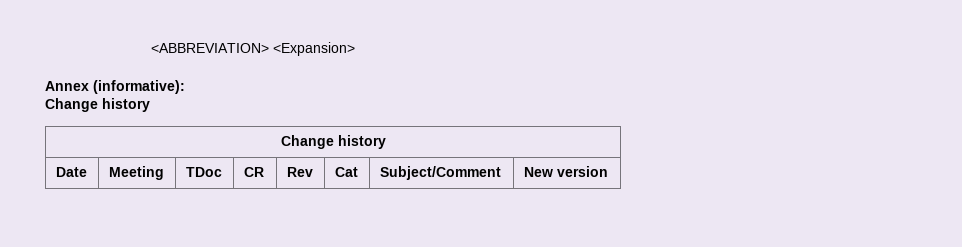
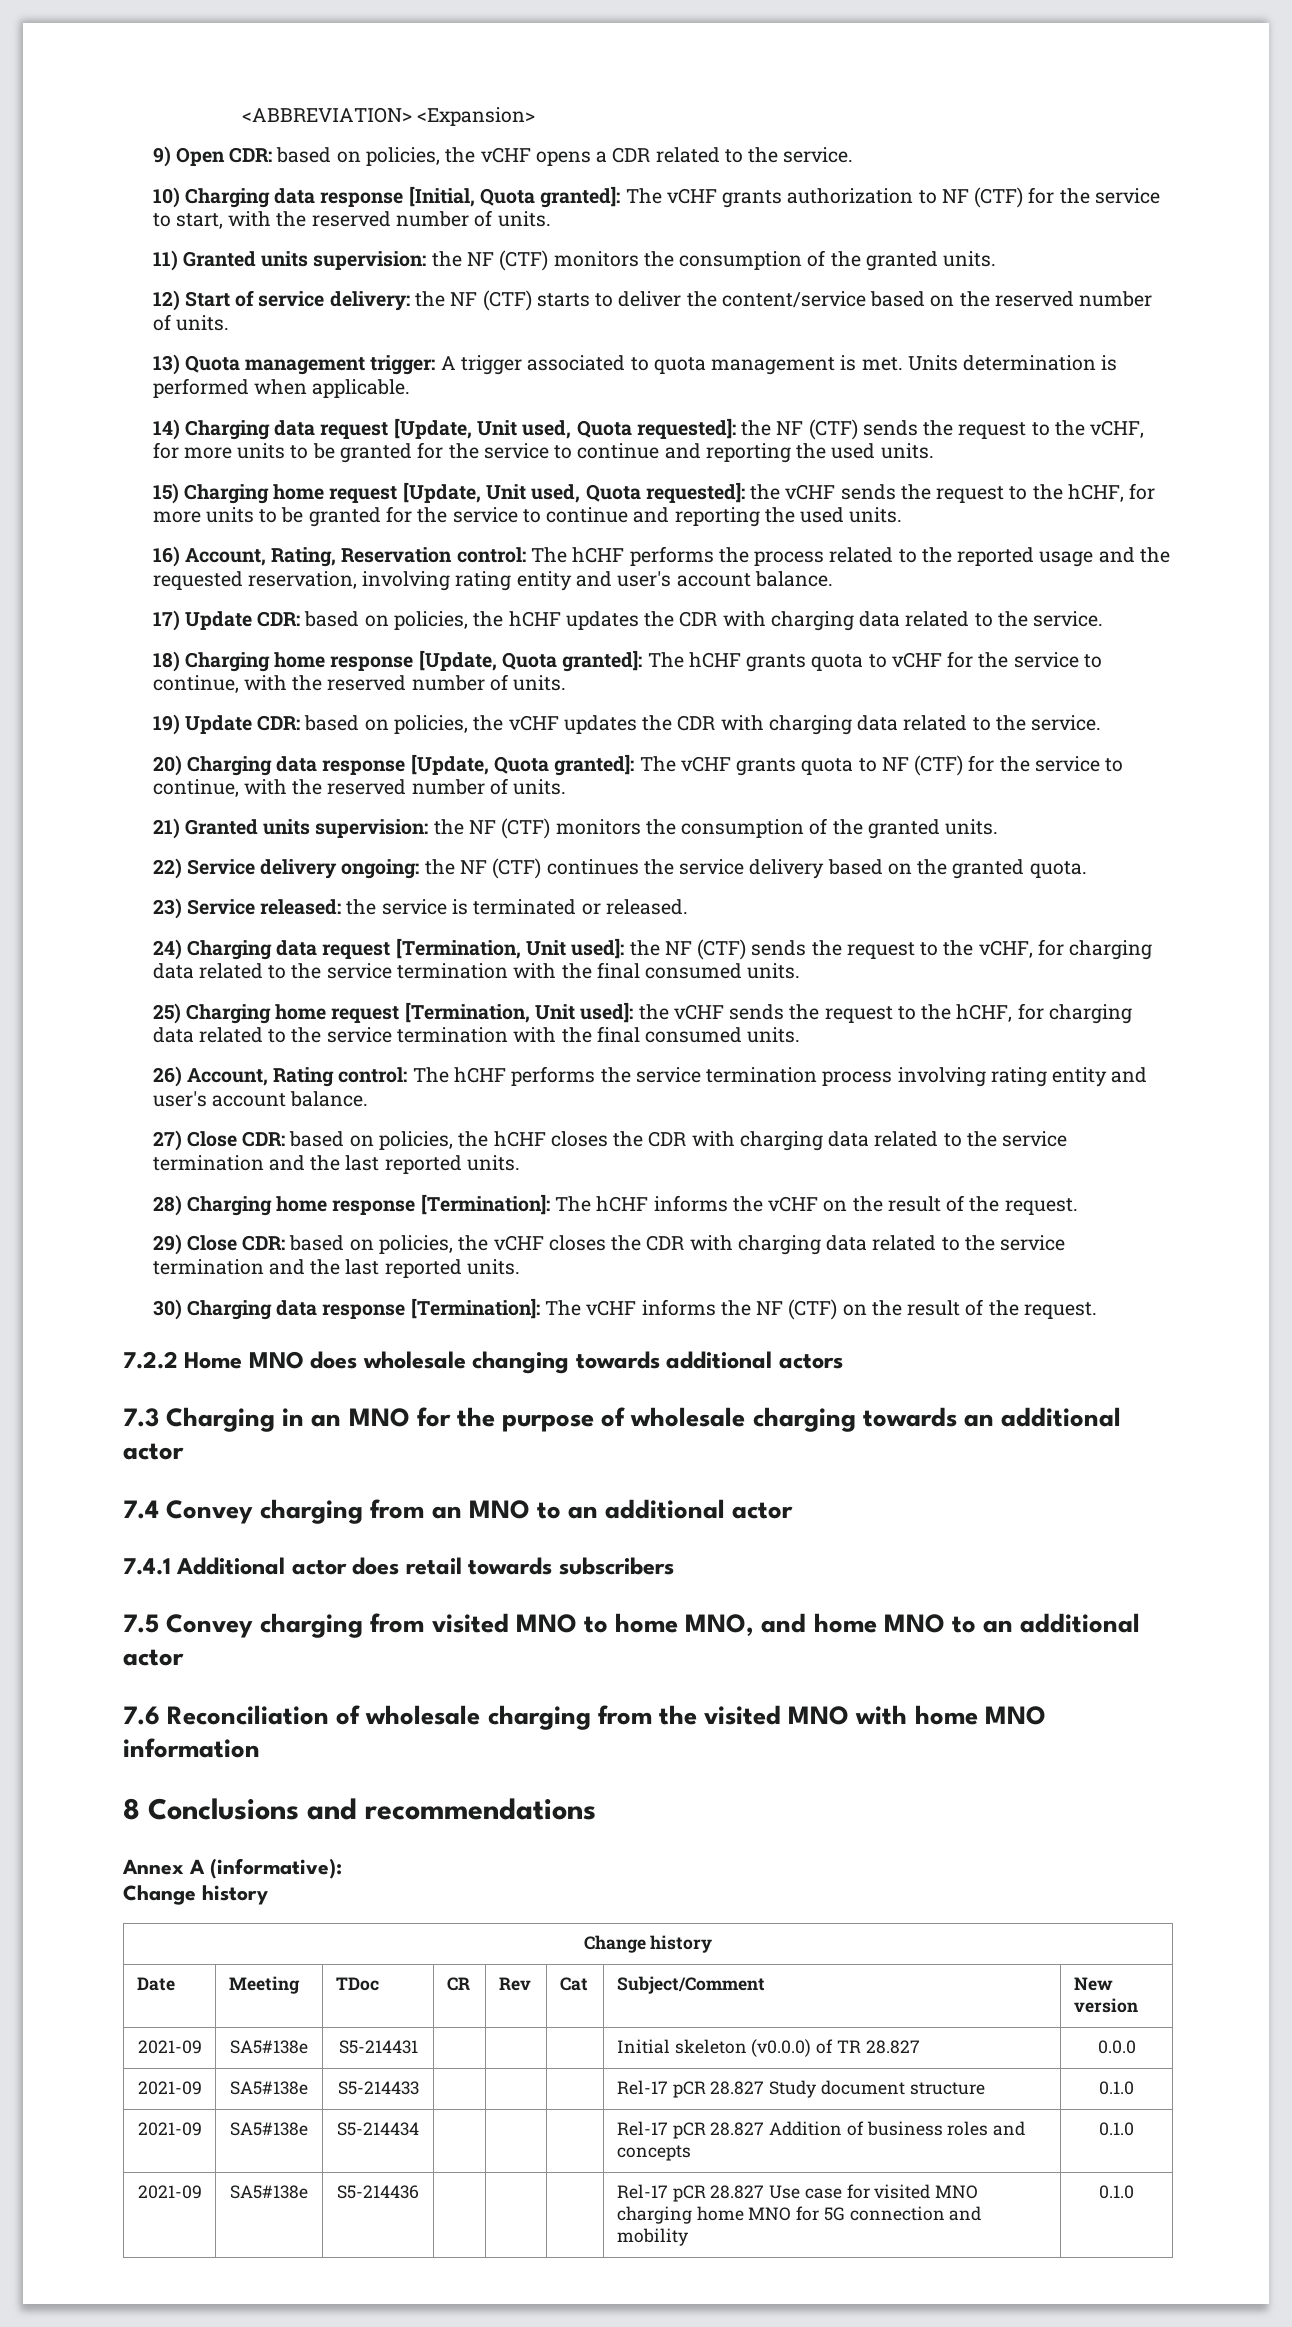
+ 9) Open CDR: based on policies, the vCHF opens a CDR related to the service.
+ 10) Charging data response [Initial, Quota granted]: The vCHF grants authorization to NF (CTF) for the service to start, with the reserved number of units.
+ 11) Granted units supervision: the NF (CTF) monitors the consumption of the granted units.
+ 12) Start of service delivery: the NF (CTF) starts to deliver the content/service based on the reserved number of units.
+ 13) Quota management trigger: A trigger associated to quota management is met. Units determination is performed when applicable.
+ 14) Charging data request [Update, Unit used, Quota requested]: the NF (CTF) sends the request to the vCHF, for more units to be granted for the service to continue and reporting the used units.
+ 15) Charging home request [Update, Unit used, Quota requested]: the vCHF sends the request to the hCHF, for more units to be granted for the service to continue and reporting the used units.
+ 16) Account, Rating, Reservation control: The hCHF performs the process related to the reported usage and the requested reservation, involving rating entity and user's account balance.
+ 17) Update CDR: based on policies, the hCHF updates the CDR with charging data related to the service.
+ 18) Charging home response [Update, Quota granted]: The hCHF grants quota to vCHF for the service to continue, with the reserved number of units.
+ 19) Update CDR: based on policies, the vCHF updates the CDR with charging data related to the service.
+ 20) Charging data response [Update, Quota granted]: The vCHF grants quota to NF (CTF) for the service to continue, with the reserved number of units.
+ 21) Granted units supervision: the NF (CTF) monitors the consumption of the granted units.
+ 22) Service delivery ongoing: the NF (CTF) continues the service delivery based on the granted quota.
+ 23) Service released: the service is terminated or released.
+ 24) Charging data request [Termination, Unit used]: the NF (CTF) sends the request to the vCHF, for charging data related to the service termination with the final consumed units.
+ 25) Charging home request [Termination, Unit used]: the vCHF sends the request to the hCHF, for charging data related to the service termination with the final consumed units.
+ 26) Account, Rating control: The hCHF performs the service termination process involving rating entity and user's account balance.
+ 27) Close CDR: based on policies, the hCHF closes the CDR with charging data related to the service termination and the last reported units.
+ 28) Charging home response [Termination]: The hCHF informs the vCHF on the result of the request.
+ 29) Close CDR: based on policies, the vCHF closes the CDR with charging data related to the service termination and the last reported units.
+ 30) Charging data response [Termination]: The vCHF informs the NF (CTF) on the result of the request.
+ 7.2.2 Home MNO does wholesale changing towards additional actors
+ 7.3 Charging in an MNO for the purpose of wholesale charging towards an additional actor
+ 7.4 Convey charging from an MNO to an additional actor
+ 7.4.1 Additional actor does retail towards subscribers
+ 7.5 Convey charging from visited MNO to home MNO, and home MNO to an additional actor
+ 7.6 Reconciliation of wholesale charging from the visited MNO with home MNO information
+ 8 Conclusions and recommendations
- Annex (informative):
+ Annex A (informative):
+ 2021-09 | SA5#138e | S5-214431 | | | | Initial skeleton (v0.0.0) of TR 28.827 | 0.0.0
+ 2021-09 | SA5#138e | S5-214433 | | | | Rel-17 pCR 28.827 Study document structure | 0.1.0
+ 2021-09 | SA5#138e | S5-214434 | | | | Rel-17 pCR 28.827 Addition of business roles and concepts | 0.1.0
+ 2021-09 | SA5#138e | S5-214436 | | | | Rel-17 pCR 28.827 Use case for visited MNO charging home MNO for 5G connection and mobility | 0.1.0

